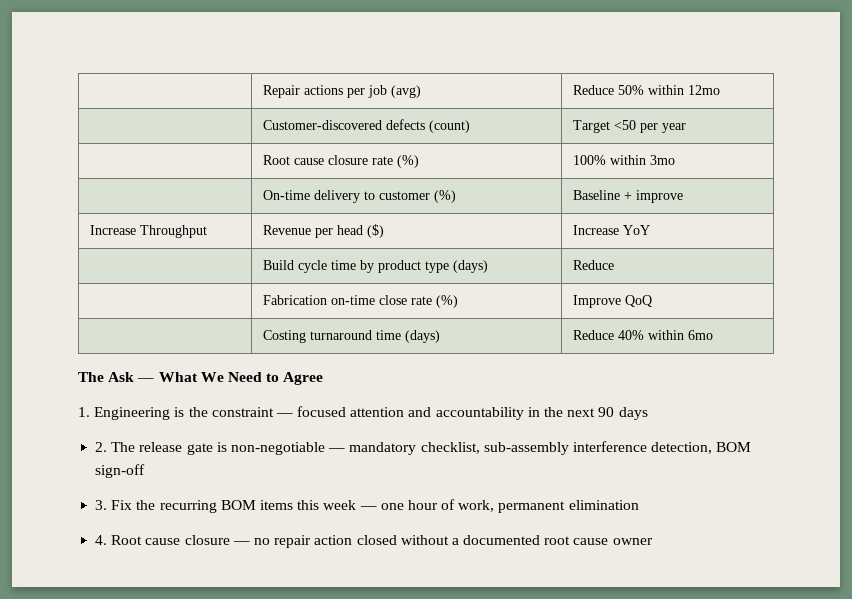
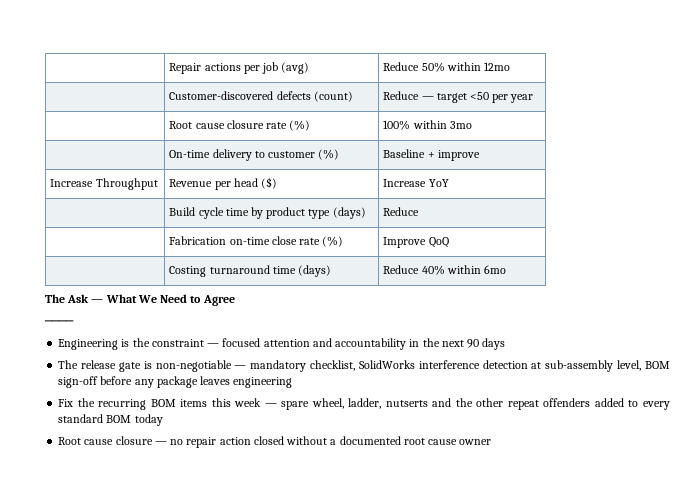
- | Customer-discovered defects (count) | Target <50 per year
+ | Customer-discovered defects (count) | Reduce — target <50 per year
- 1. Engineering is the constraint — focused attention and accountability in the next 90 days
+ ────
+ Engineering is the constraint — focused attention and accountability in the next 90 days
- 2. The release gate is non-negotiable — mandatory checklist, sub-assembly interference detection, BOM sign-off
- 3. Fix the recurring BOM items this week — one hour of work, permanent elimination
- 4. Root cause closure — no repair action closed without a documented root cause owner
+ The release gate is non-negotiable — mandatory checklist, SolidWorks interference detection at sub-assembly level, BOM sign-off before any package leaves engineering
+ Fix the recurring BOM items this week — spare wheel, ladder, nutserts and the other repeat offenders added to every standard BOM today
+ Root cause closure — no repair action closed without a documented root cause owner

